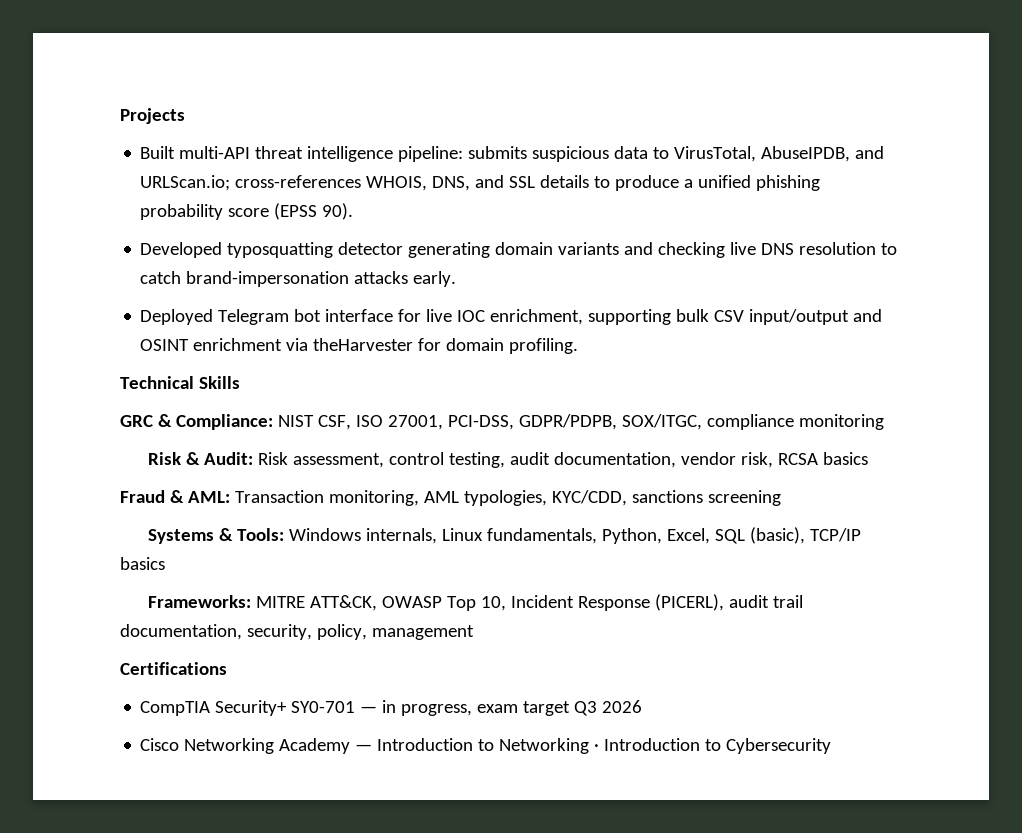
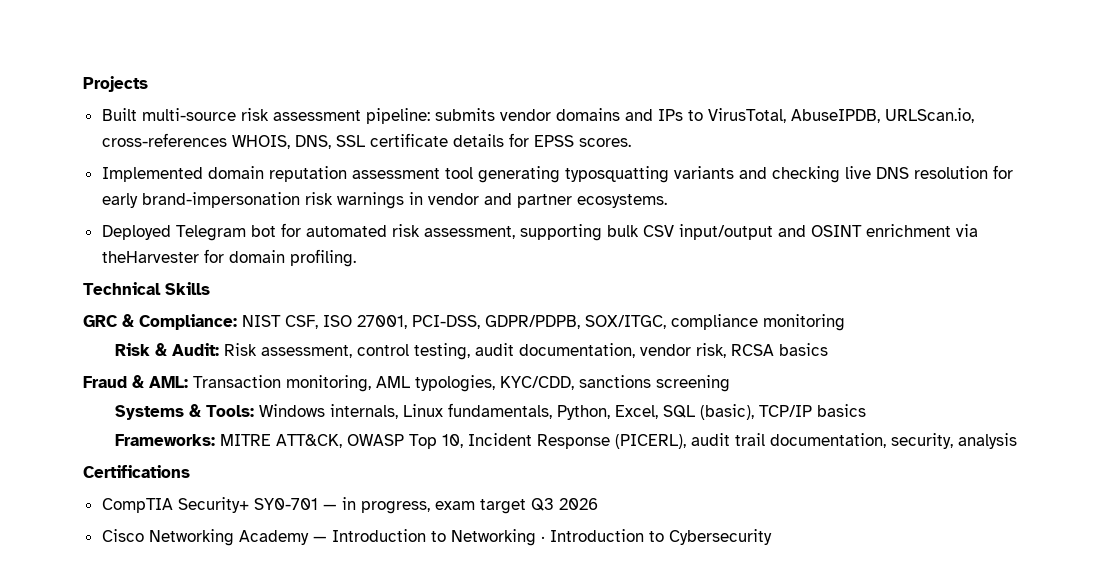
- Built multi-API threat intelligence pipeline: submits suspicious data to VirusTotal, AbuseIPDB, and URLScan.io; cross-references WHOIS, DNS, and SSL details to produce a unified phishing probability score (EPSS 90).
- Developed typosquatting detector generating domain variants and checking live DNS resolution to catch brand-impersonation attacks early.
- Deployed Telegram bot interface for live IOC enrichment, supporting bulk CSV input/output and OSINT enrichment via theHarvester for domain profiling.
+ Built multi-source risk assessment pipeline: submits vendor domains and IPs to VirusTotal, AbuseIPDB, URLScan.io, cross-references WHOIS, DNS, SSL certificate details for EPSS scores.
+ Implemented domain reputation assessment tool generating typosquatting variants and checking live DNS resolution for early brand-impersonation risk warnings in vendor and partner ecosystems.
+ Deployed Telegram bot for automated risk assessment, supporting bulk CSV input/output and OSINT enrichment via theHarvester for domain profiling.
- Frameworks: MITRE ATT&CK, OWASP Top 10, Incident Response (PICERL), audit trail documentation, security, policy, management
+ Frameworks: MITRE ATT&CK, OWASP Top 10, Incident Response (PICERL), audit trail documentation, security, analysis

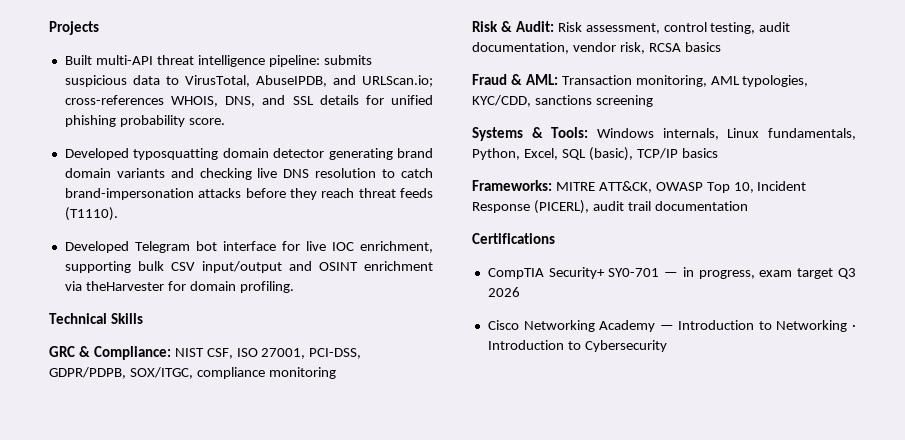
- Built multi-source risk assessment pipeline: submits vendor domains and IPs to VirusTotal, AbuseIPDB, URLScan.io, cross-references WHOIS, DNS, SSL certificate details for EPSS scores.
- Implemented domain reputation assessment tool generating typosquatting variants and checking live DNS resolution for early brand-impersonation risk warnings in vendor and partner ecosystems.
- Deployed Telegram bot for automated risk assessment, supporting bulk CSV input/output and OSINT enrichment via theHarvester for domain profiling.
+ Built multi-API threat intelligence pipeline: submits suspicious data to VirusTotal, AbuseIPDB, and URLScan.io; cross-references WHOIS, DNS, and SSL details for unified phishing probability score.
+ Developed typosquatting domain detector generating brand domain variants and checking live DNS resolution to catch brand-impersonation attacks before they reach threat feeds (T1110).
+ Developed Telegram bot interface for live IOC enrichment, supporting bulk CSV input/output and OSINT enrichment via theHarvester for domain profiling.
- Frameworks: MITRE ATT&CK, OWASP Top 10, Incident Response (PICERL), audit trail documentation, security, analysis
+ Frameworks: MITRE ATT&CK, OWASP Top 10, Incident Response (PICERL), audit trail documentation

